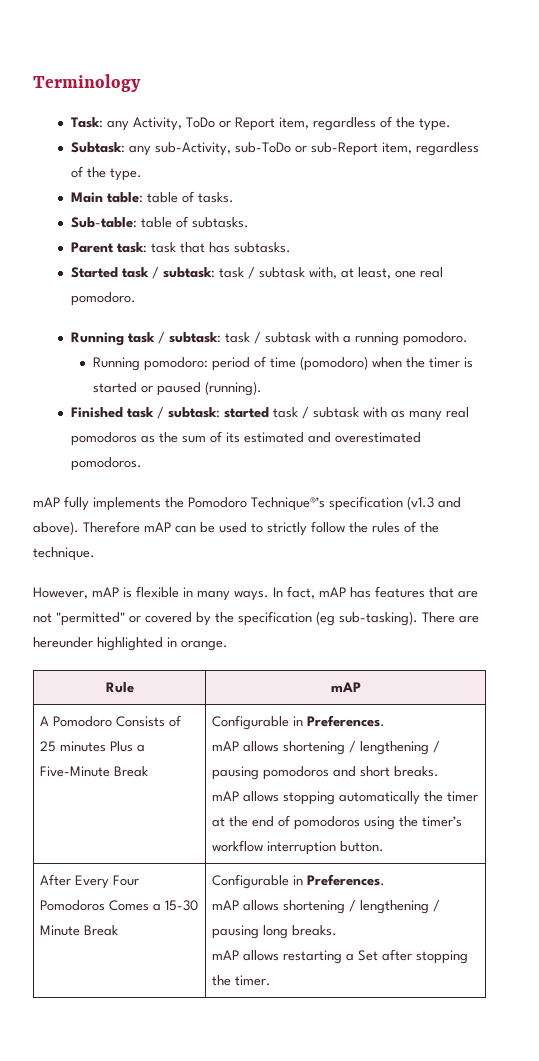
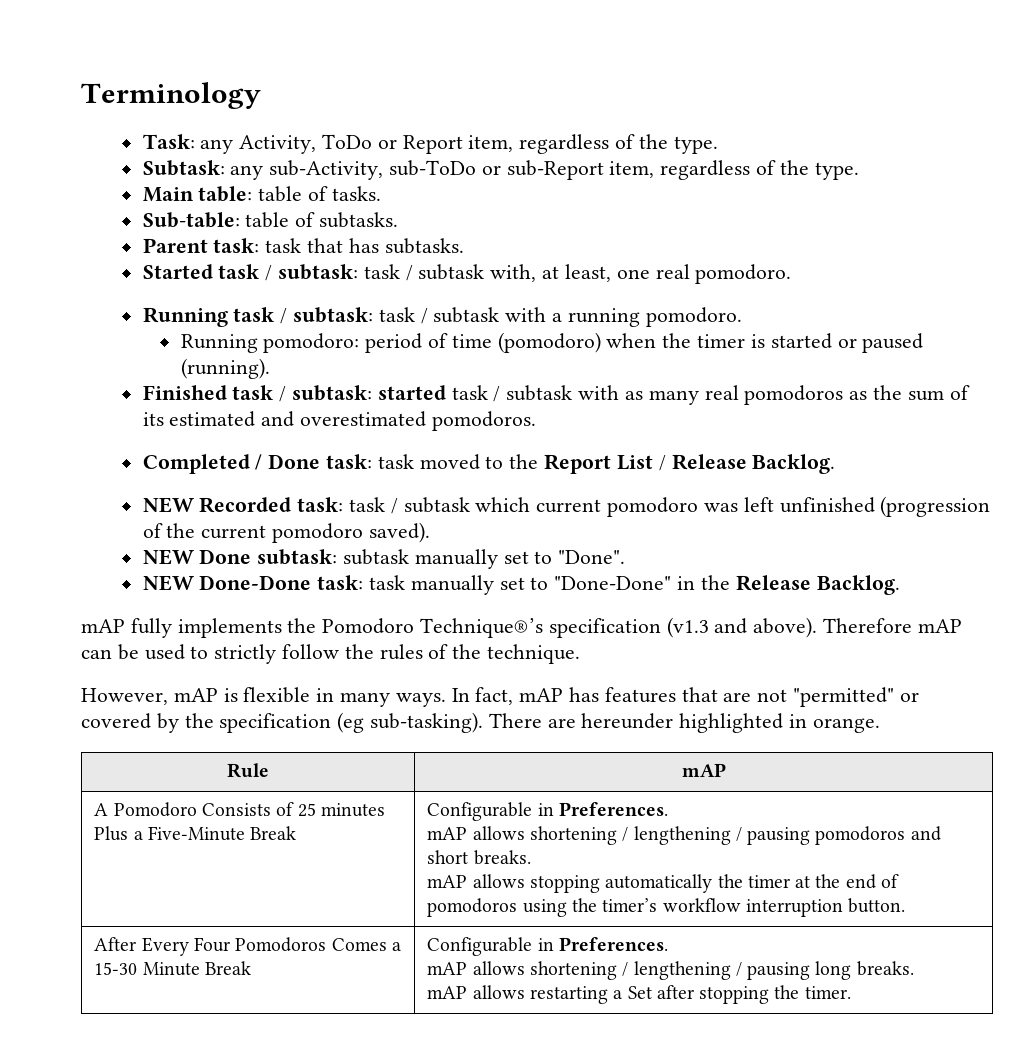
+ Completed / Done task: task moved to the Report List / Release Backlog.
+ NEW Recorded task: task / subtask which current pomodoro was left unfinished (progression of the current pomodoro saved).
+ NEW Done subtask: subtask manually set to "Done".
+ NEW Done-Done task: task manually set to "Done-Done" in the Release Backlog.

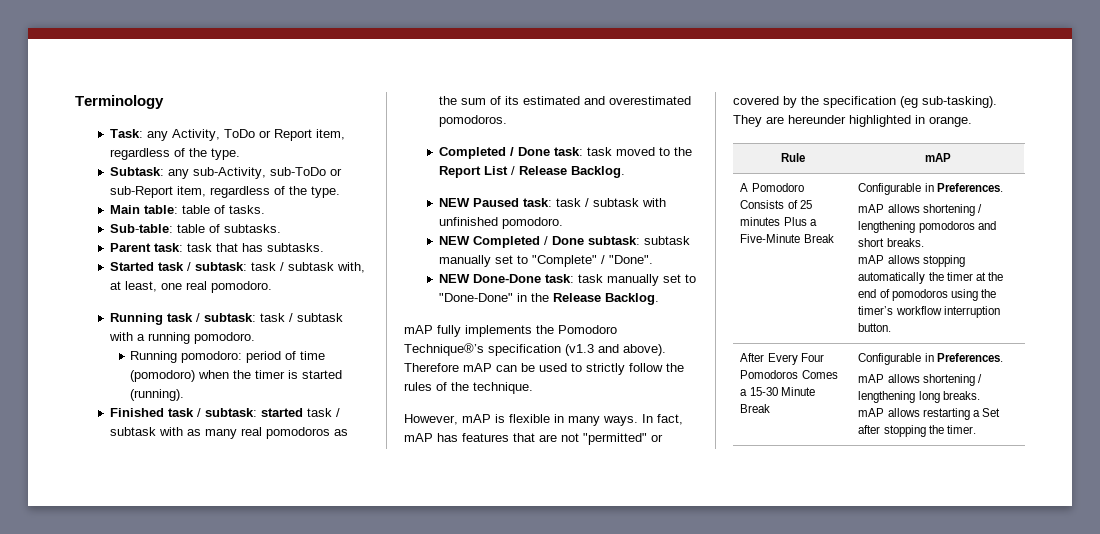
- Running pomodoro: period of time (pomodoro) when the timer is started or paused (running).
+ Running pomodoro: period of time (pomodoro) when the timer is started (running).
- NEW Recorded task: task / subtask which current pomodoro was left unfinished (progression of the current pomodoro saved).
- NEW Done subtask: subtask manually set to "Done".
+ NEW Paused task: task / subtask with unfinished pomodoro.
+ NEW Completed / Done subtask: subtask manually set to "Complete" / "Done".
- There are hereunder highlighted in orange.
+ They are hereunder highlighted in orange.
- mAP allows shortening / lengthening / pausing pomodoros and short breaks.
+ mAP allows shortening / lengthening pomodoros and short breaks.
  After Every Four Pomodoros Comes a 15-30 Minute Break | Configurable in Preferences.
- mAP allows shortening / lengthening / pausing long breaks.
+ mAP allows shortening / lengthening long breaks.

